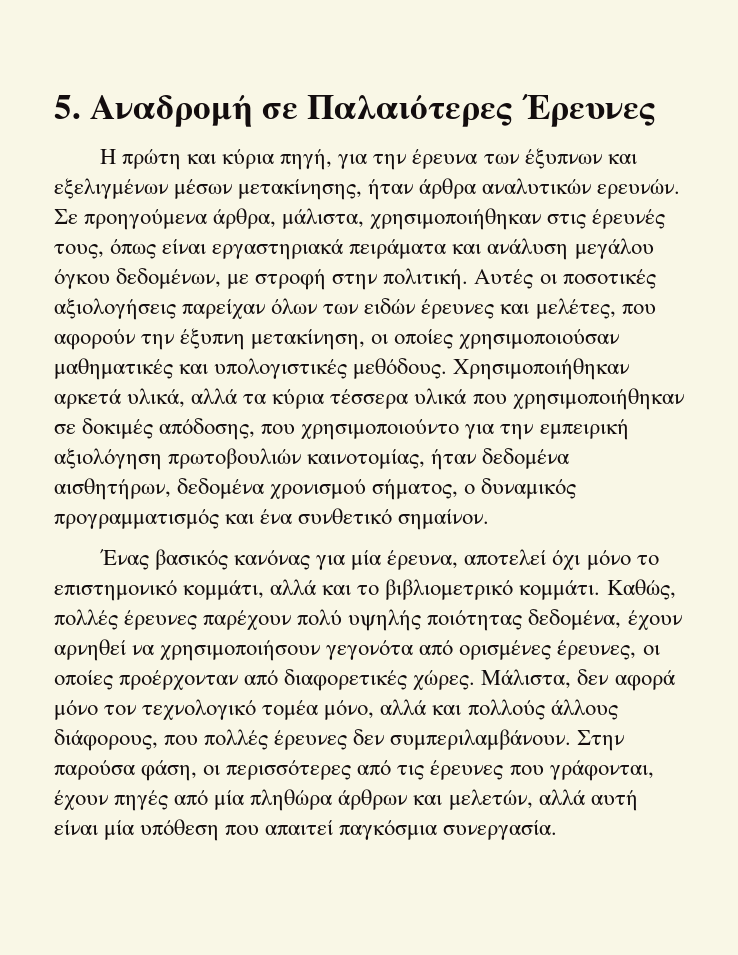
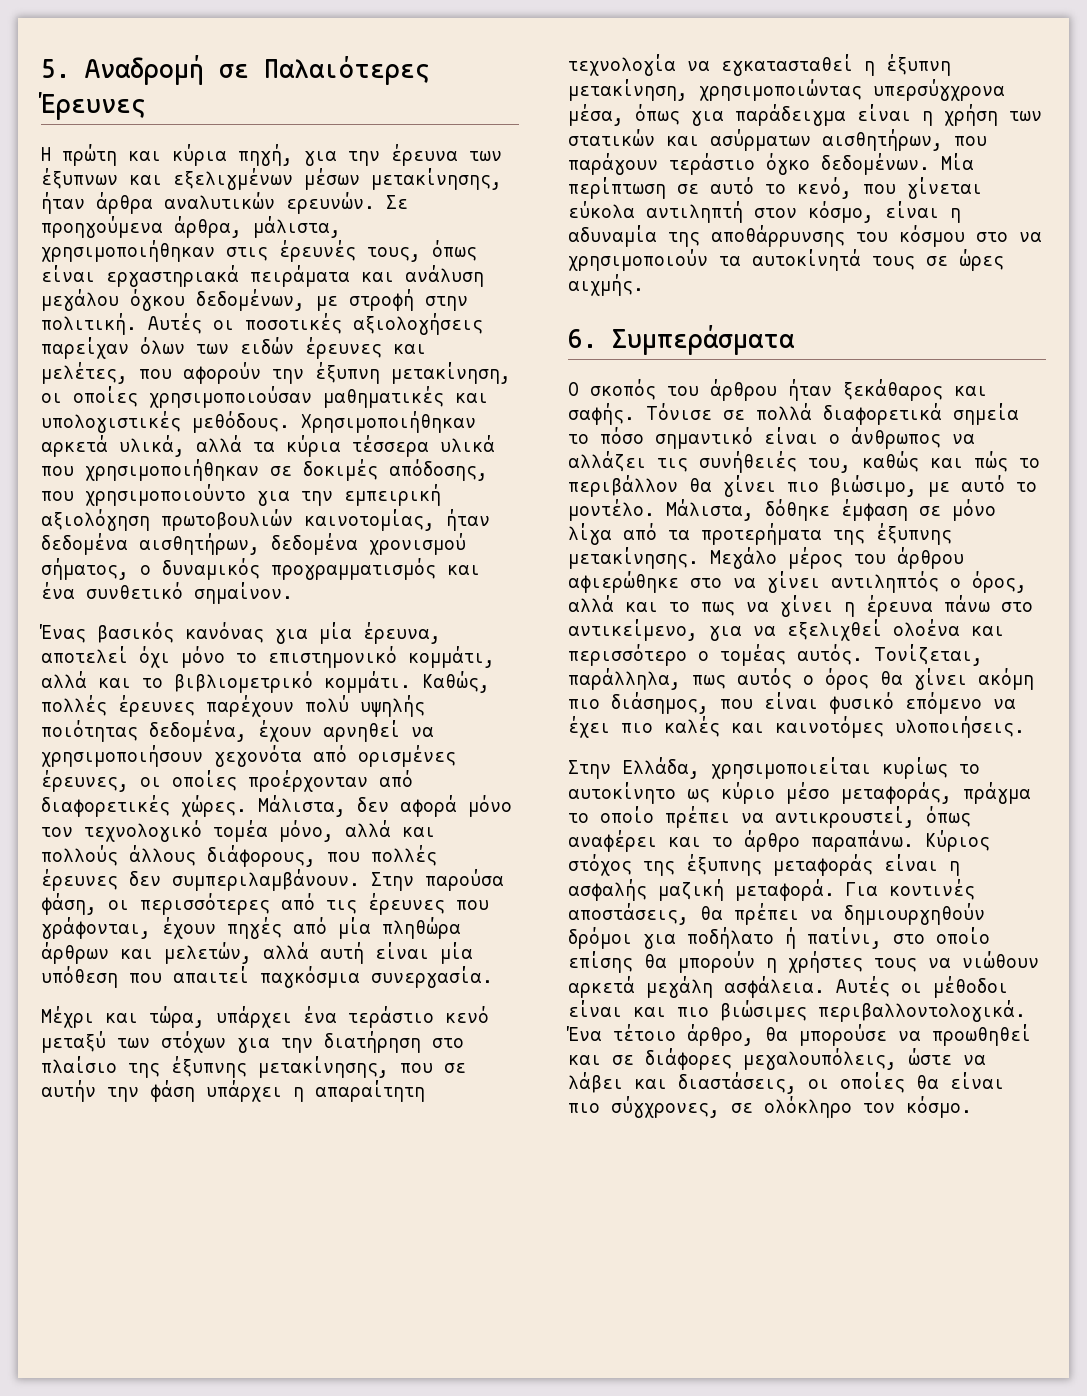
+ Μέχρι και τώρα, υπάρχει ένα τεράστιο κενό μεταξύ των στόχων για την διατήρηση στο πλαίσιο της έξυπνης μετακίνησης, που σε αυτήν την φάση υπάρχει η απαραίτητη τεχνολογία να εγκατασταθεί η έξυπνη μετακίνηση, χρησιμοποιώντας υπερσύγχρονα μέσα, όπως για παράδειγμα είναι η χρήση των στατικών και ασύρματων αισθητήρων, που παράγουν τεράστιο όγκο δεδομένων. Μία περίπτωση σε αυτό το κενό, που γίνεται εύκολα αντιληπτή στον κόσμο, είναι η αδυναμία της αποθάρρυνσης του κόσμου στο να χρησιμοποιούν τα αυτοκίνητά τους σε ώρες αιχμής.
+ 6. Συμπεράσματα
+ Ο σκοπός του άρθρου ήταν ξεκάθαρος και σαφής. Τόνισε σε πολλά διαφορετικά σημεία το πόσο σημαντικό είναι ο άνθρωπος να αλλάζει τις συνήθειές του, καθώς και πώς το περιβάλλον θα γίνει πιο βιώσιμο, με αυτό το μοντέλο. Μάλιστα, δόθηκε έμφαση σε μόνο λίγα από τα προτερήματα της έξυπνης μετακίνησης. Μεγάλο μέρος του άρθρου αφιερώθηκε στο να γίνει αντιληπτός ο όρος, αλλά και το πως να γίνει η έρευνα πάνω στο αντικείμενο, για να εξελιχθεί ολοένα και περισσότερο ο τομέας αυτός. Τονίζεται, παράλληλα, πως αυτός ο όρος θα γίνει ακόμη πιο διάσημος, που είναι φυσικό επόμενο να έχει πιο καλές και καινοτόμες υλοποιήσεις.
+ Στην Ελλάδα, χρησιμοποιείται κυρίως το αυτοκίνητο ως κύριο μέσο μεταφοράς, πράγμα το οποίο πρέπει να αντικρουστεί, όπως αναφέρει και το άρθρο παραπάνω. Κύριος στόχος της έξυπνης μεταφοράς είναι η ασφαλής μαζική μεταφορά. Για κοντινές αποστάσεις, θα πρέπει να δημιουργηθούν δρόμοι για ποδήλατο ή πατίνι, στο οποίο επίσης θα μπορούν η χρήστες τους να νιώθουν αρκετά μεγάλη ασφάλεια. Αυτές οι μέθοδοι είναι και πιο βιώσιμες περιβαλλοντολογικά. Ένα τέτοιο άρθρο, θα μπορούσε να προωθηθεί και σε διάφορες μεγαλουπόλεις, ώστε να λάβει και διαστάσεις, οι οποίες θα είναι πιο σύγχρονες, σε ολόκληρο τον κόσμο.

